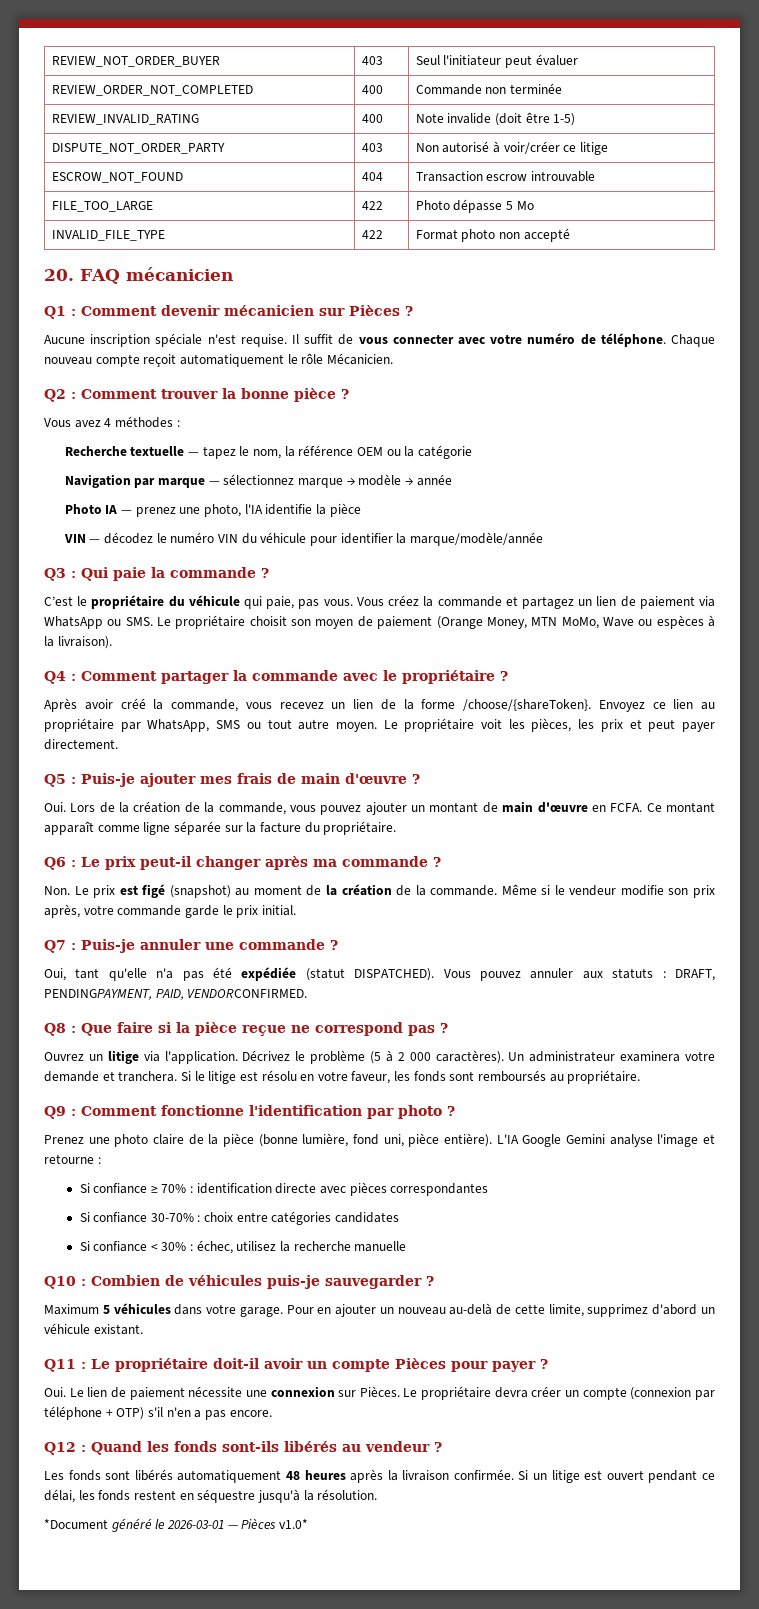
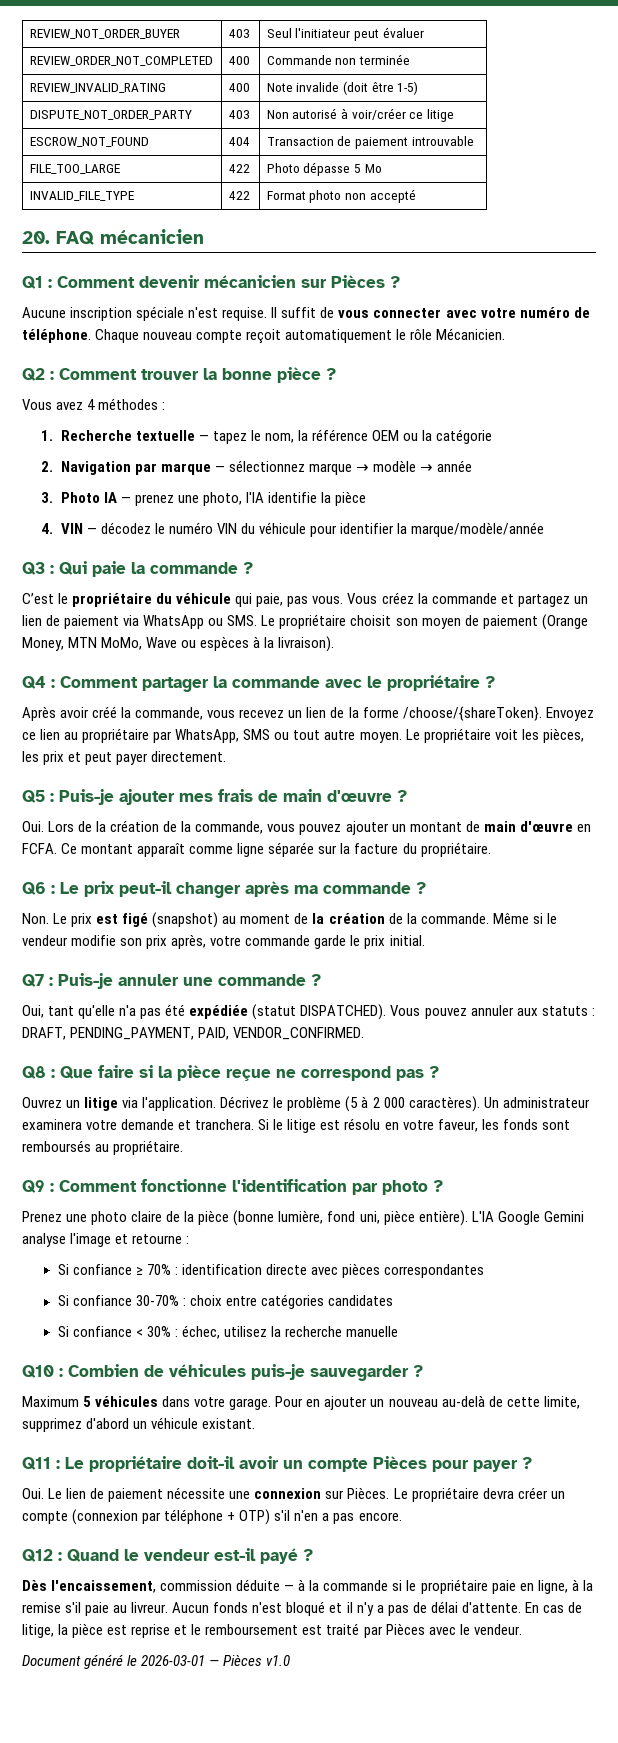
- ESCROW_NOT_FOUND | 404 | Transaction escrow introuvable
+ ESCROW_NOT_FOUND | 404 | Transaction de paiement introuvable
- Recherche textuelle — tapez le nom, la référence OEM ou la catégorie
+ 1. Recherche textuelle — tapez le nom, la référence OEM ou la catégorie
- Navigation par marque — sélectionnez marque → modèle → année
+ 2. Navigation par marque — sélectionnez marque → modèle → année
- Photo IA — prenez une photo, l'IA identifie la pièce
+ 3. Photo IA — prenez une photo, l'IA identifie la pièce
- VIN — décodez le numéro VIN du véhicule pour identifier la marque/modèle/année
+ 4. VIN — décodez le numéro VIN du véhicule pour identifier la marque/modèle/année
- Vous pouvez annuler aux statuts : DRAFT, PENDINGPAYMENT, PAID, VENDORCONFIRMED.
+ Vous pouvez annuler aux statuts : DRAFT, PENDING_PAYMENT, PAID, VENDOR_CONFIRMED.
- Q12 : Quand les fonds sont-ils libérés au vendeur ?
- Les fonds sont libérés automatiquement 48 heures après la livraison confirmée. Si un litige est ouvert pendant ce délai, les fonds restent en séquestre jusqu'à la résolution.
- *Document généré le 2026-03-01 — Pièces v1.0*
+ Q12 : Quand le vendeur est-il payé ?
+ Dès l'encaissement, commission déduite — à la commande si le propriétaire paie en ligne, à la remise s'il paie au livreur. Aucun fonds n'est bloqué et il n'y a pas de délai d'attente. En cas de litige, la pièce est reprise et le remboursement est traité par Pièces avec le vendeur.
+ Document généré le 2026-03-01 — Pièces v1.0

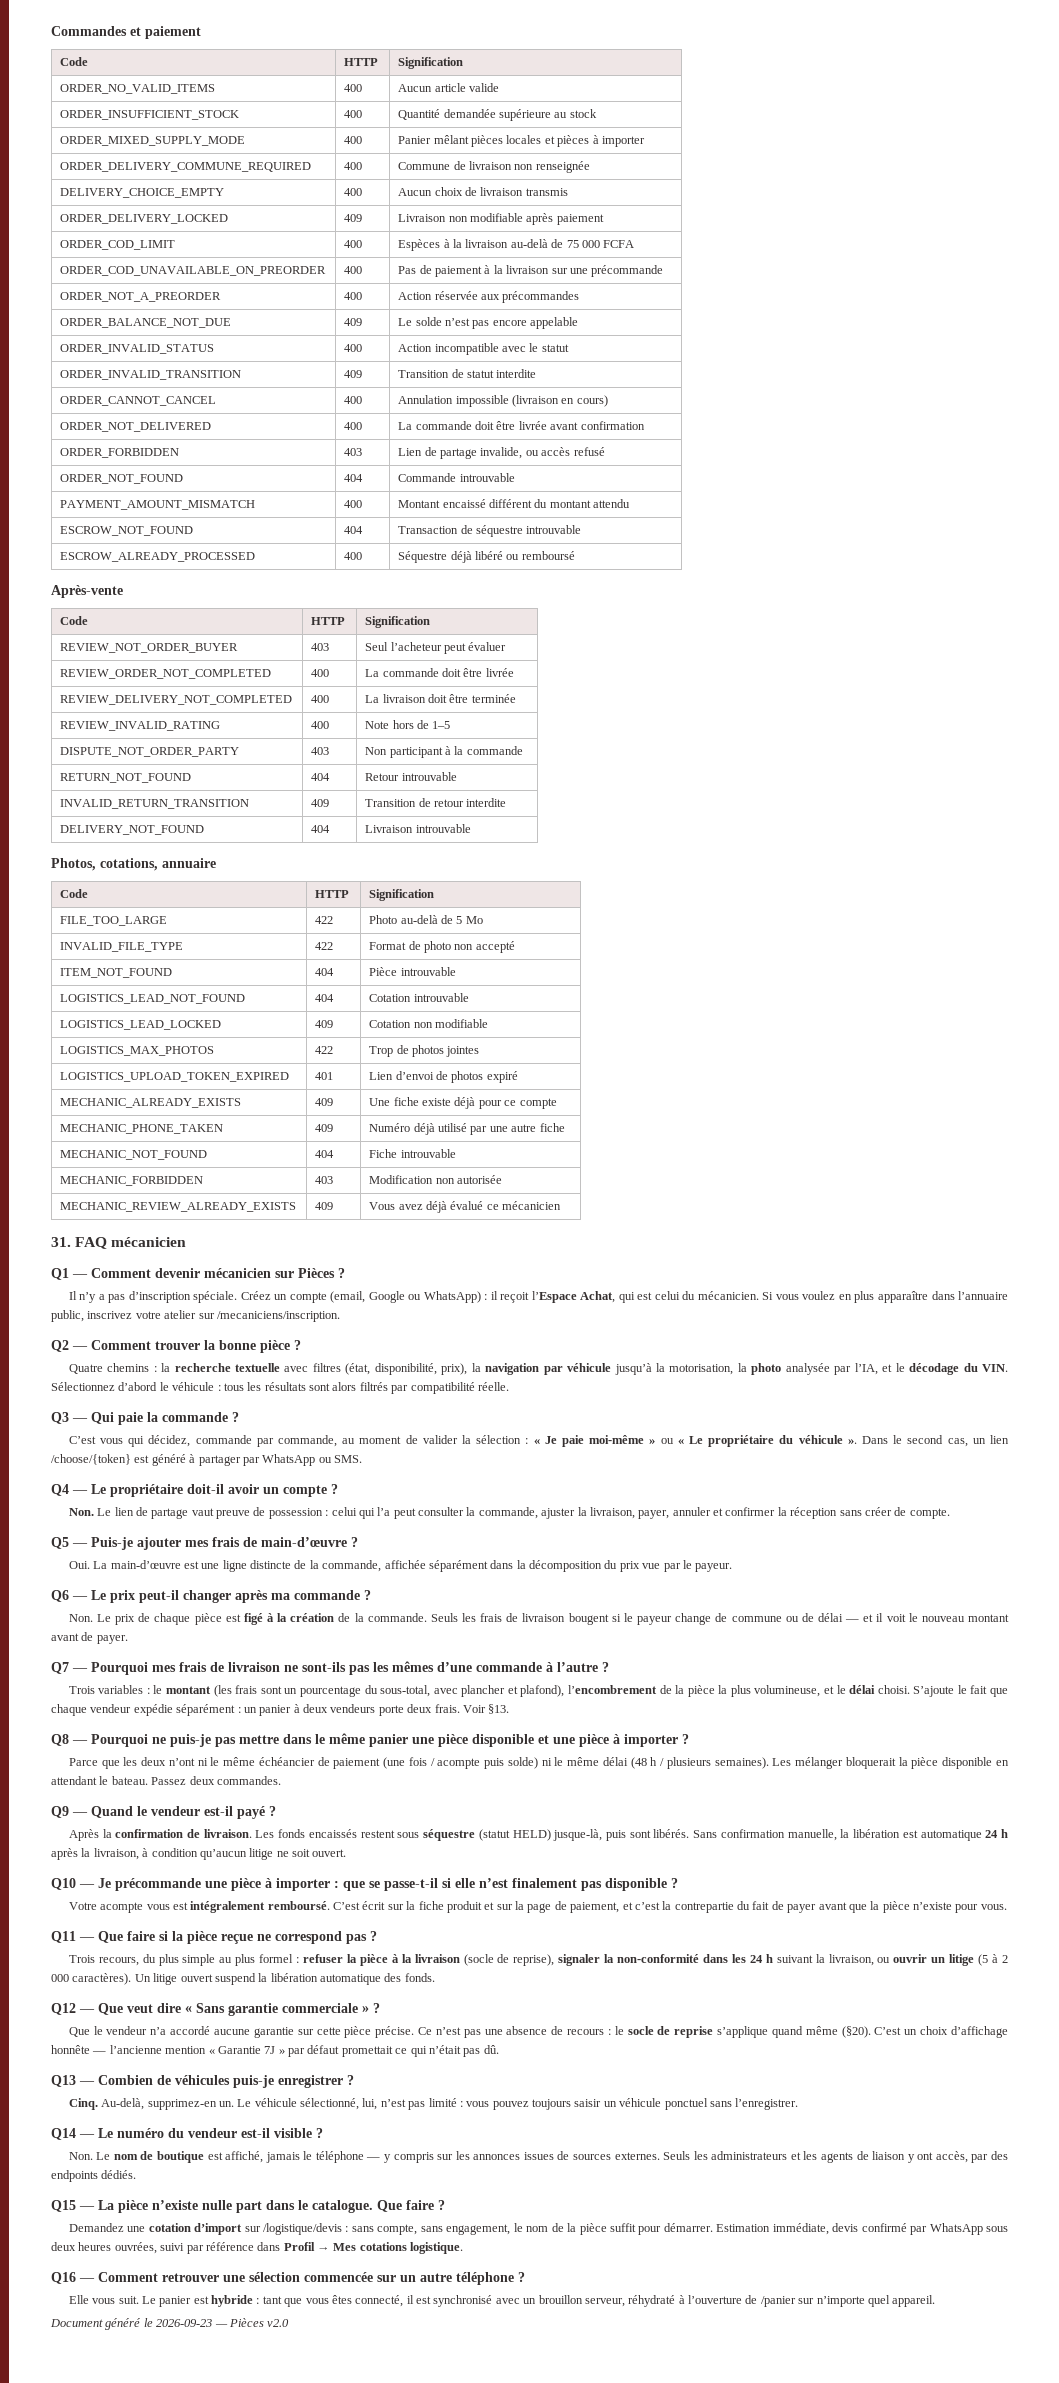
+ Commandes et paiement
+ Code | HTTP | Signification
+ ORDER_NO_VALID_ITEMS | 400 | Aucun article valide
+ ORDER_INSUFFICIENT_STOCK | 400 | Quantité demandée supérieure au stock
+ ORDER_MIXED_SUPPLY_MODE | 400 | Panier mêlant pièces locales et pièces à importer
+ ORDER_DELIVERY_COMMUNE_REQUIRED | 400 | Commune de livraison non renseignée
+ DELIVERY_CHOICE_EMPTY | 400 | Aucun choix de livraison transmis
+ ORDER_DELIVERY_LOCKED | 409 | Livraison non modifiable après paiement
+ ORDER_COD_LIMIT | 400 | Espèces à la livraison au-delà de 75 000 FCFA
+ ORDER_COD_UNAVAILABLE_ON_PREORDER | 400 | Pas de paiement à la livraison sur une précommande
+ ORDER_NOT_A_PREORDER | 400 | Action réservée aux précommandes
+ ORDER_BALANCE_NOT_DUE | 409 | Le solde n’est pas encore appelable
+ ORDER_INVALID_STATUS | 400 | Action incompatible avec le statut
+ ORDER_INVALID_TRANSITION | 409 | Transition de statut interdite
+ ORDER_CANNOT_CANCEL | 400 | Annulation impossible (livraison en cours)
+ ORDER_NOT_DELIVERED | 400 | La commande doit être livrée avant confirmation
+ ORDER_FORBIDDEN | 403 | Lien de partage invalide, ou accès refusé
+ ORDER_NOT_FOUND | 404 | Commande introuvable
+ PAYMENT_AMOUNT_MISMATCH | 400 | Montant encaissé différent du montant attendu
+ ESCROW_NOT_FOUND | 404 | Transaction de séquestre introuvable
+ ESCROW_ALREADY_PROCESSED | 400 | Séquestre déjà libéré ou remboursé
+ Après-vente
+ Code | HTTP | Signification
- REVIEW_NOT_ORDER_BUYER | 403 | Seul l'initiateur peut évaluer
+ REVIEW_NOT_ORDER_BUYER | 403 | Seul l’acheteur peut évaluer
- REVIEW_ORDER_NOT_COMPLETED | 400 | Commande non terminée
+ REVIEW_ORDER_NOT_COMPLETED | 400 | La commande doit être livrée
+ REVIEW_DELIVERY_NOT_COMPLETED | 400 | La livraison doit être terminée
- REVIEW_INVALID_RATING | 400 | Note invalide (doit être 1-5)
+ REVIEW_INVALID_RATING | 400 | Note hors de 1–5
- DISPUTE_NOT_ORDER_PARTY | 403 | Non autorisé à voir/créer ce litige
- ESCROW_NOT_FOUND | 404 | Transaction de paiement introuvable
+ DISPUTE_NOT_ORDER_PARTY | 403 | Non participant à la commande
+ RETURN_NOT_FOUND | 404 | Retour introuvable
+ INVALID_RETURN_TRANSITION | 409 | Transition de retour interdite
+ DELIVERY_NOT_FOUND | 404 | Livraison introuvable
+ Photos, cotations, annuaire
+ Code | HTTP | Signification
- FILE_TOO_LARGE | 422 | Photo dépasse 5 Mo
+ FILE_TOO_LARGE | 422 | Photo au-delà de 5 Mo
- INVALID_FILE_TYPE | 422 | Format photo non accepté
+ INVALID_FILE_TYPE | 422 | Format de photo non accepté
- 20. FAQ mécanicien
+ ITEM_NOT_FOUND | 404 | Pièce introuvable
+ LOGISTICS_LEAD_NOT_FOUND | 404 | Cotation introuvable
+ LOGISTICS_LEAD_LOCKED | 409 | Cotation non modifiable
+ LOGISTICS_MAX_PHOTOS | 422 | Trop de photos jointes
+ LOGISTICS_UPLOAD_TOKEN_EXPIRED | 401 | Lien d’envoi de photos expiré
+ MECHANIC_ALREADY_EXISTS | 409 | Une fiche existe déjà pour ce compte
+ MECHANIC_PHONE_TAKEN | 409 | Numéro déjà utilisé par une autre fiche
+ MECHANIC_NOT_FOUND | 404 | Fiche introuvable
+ MECHANIC_FORBIDDEN | 403 | Modification non autorisée
+ MECHANIC_REVIEW_ALREADY_EXISTS | 409 | Vous avez déjà évalué ce mécanicien
+ 31. FAQ mécanicien
- Q1 : Comment devenir mécanicien sur Pièces ?
+ Q1 — Comment devenir mécanicien sur Pièces ?
- Aucune inscription spéciale n'est requise. Il suffit de vous connecter avec votre numéro de téléphone. Chaque nouveau compte reçoit automatiquement le rôle Mécanicien.
+ Il n’y a pas d’inscription spéciale. Créez un compte (email, Google ou WhatsApp) : il reçoit l’Espace Achat, qui est celui du mécanicien. Si vous voulez en plus apparaître dans l’annuaire public, inscrivez votre atelier sur /mecaniciens/inscription.
- Q2 : Comment trouver la bonne pièce ?
+ Q2 — Comment trouver la bonne pièce ?
- Vous avez 4 méthodes :
- 1. Recherche textuelle — tapez le nom, la référence OEM ou la catégorie
- 2. Navigation par marque — sélectionnez marque → modèle → année
- 3. Photo IA — prenez une photo, l'IA identifie la pièce
- 4. VIN — décodez le numéro VIN du véhicule pour identifier la marque/modèle/année
+ Quatre chemins : la recherche textuelle avec filtres (état, disponibilité, prix), la navigation par véhicule jusqu’à la motorisation, la photo analysée par l’IA, et le décodage du VIN. Sélectionnez d’abord le véhicule : tous les résultats sont alors filtrés par compatibilité réelle.
- Q3 : Qui paie la commande ?
+ Q3 — Qui paie la commande ?
- C’est le propriétaire du véhicule qui paie, pas vous. Vous créez la commande et partagez un lien de paiement via WhatsApp ou SMS. Le propriétaire choisit son moyen de paiement (Orange Money, MTN MoMo, Wave ou espèces à la livraison).
- Q4 : Comment partager la commande avec le propriétaire ?
- Après avoir créé la commande, vous recevez un lien de la forme /choose/{shareToken}. Envoyez ce lien au propriétaire par WhatsApp, SMS ou tout autre moyen. Le propriétaire voit les pièces, les prix et peut payer directement.
+ C’est vous qui décidez, commande par commande, au moment de valider la sélection : « Je paie moi-même » ou « Le propriétaire du véhicule ». Dans le second cas, un lien /choose/{token} est généré à partager par WhatsApp ou SMS.
+ Q4 — Le propriétaire doit-il avoir un compte ?
+ Non. Le lien de partage vaut preuve de possession : celui qui l’a peut consulter la commande, ajuster la livraison, payer, annuler et confirmer la réception sans créer de compte.
- Q5 : Puis-je ajouter mes frais de main d'œuvre ?
- Oui. Lors de la création de la commande, vous pouvez ajouter un montant de main d'œuvre en FCFA. Ce montant apparaît comme ligne séparée sur la facture du propriétaire.
+ Q5 — Puis-je ajouter mes frais de main-d’œuvre ?
+ Oui. La main-d’œuvre est une ligne distincte de la commande, affichée séparément dans la décomposition du prix vue par le payeur.
- Q6 : Le prix peut-il changer après ma commande ?
+ Q6 — Le prix peut-il changer après ma commande ?
- Non. Le prix est figé (snapshot) au moment de la création de la commande.
+ Non. Le prix de chaque pièce est figé à la création de la commande.
- Même si le vendeur modifie son prix après, votre commande garde le prix initial.
- Q7 : Puis-je annuler une commande ?
- Oui, tant qu'elle n'a pas été expédiée (statut DISPATCHED). Vous pouvez annuler aux statuts : DRAFT, PENDING_PAYMENT, PAID, VENDOR_CONFIRMED.
- Q8 : Que faire si la pièce reçue ne correspond pas ?
+ Seuls les frais de livraison bougent si le payeur change de commune ou de délai — et il voit le nouveau montant avant de payer.
+ Q7 — Pourquoi mes frais de livraison ne sont-ils pas les mêmes d’une commande à l’autre ?
+ Trois variables : le montant (les frais sont un pourcentage du sous-total, avec plancher et plafond), l’encombrement de la pièce la plus volumineuse, et le délai choisi. S’ajoute le fait que chaque vendeur expédie séparément : un panier à deux vendeurs porte deux frais. Voir §13.
+ Q8 — Pourquoi ne puis-je pas mettre dans le même panier une pièce disponible et une pièce à importer ?
+ Parce que les deux n’ont ni le même échéancier de paiement (une fois / acompte puis solde) ni le même délai (48 h / plusieurs semaines). Les mélanger bloquerait la pièce disponible en attendant le bateau. Passez deux commandes.
+ Q9 — Quand le vendeur est-il payé ?
+ Après la confirmation de livraison. Les fonds encaissés restent sous séquestre (statut HELD) jusque-là, puis sont libérés. Sans confirmation manuelle, la libération est automatique 24 h après la livraison, à condition qu’aucun litige ne soit ouvert.
+ Q10 — Je précommande une pièce à importer : que se passe-t-il si elle n’est finalement pas disponible ?
+ Votre acompte vous est intégralement remboursé. C’est écrit sur la fiche produit et sur la page de paiement, et c’est la contrepartie du fait de payer avant que la pièce n’existe pour vous.
+ Q11 — Que faire si la pièce reçue ne correspond pas ?
- Ouvrez un litige via l'application. Décrivez le problème (5 à 2 000 caractères).
+ Trois recours, du plus simple au plus formel : refuser la pièce à la livraison (socle de reprise), signaler la non-conformité dans les 24 h suivant la livraison, ou ouvrir un litige (5 à 2 000 caractères).
- Un administrateur examinera votre demande et tranchera. Si le litige est résolu en votre faveur, les fonds sont remboursés au propriétaire.
- Q9 : Comment fonctionne l'identification par photo ?
- Prenez une photo claire de la pièce (bonne lumière, fond uni, pièce entière). L'IA Google Gemini analyse l'image et retourne :
- Si confiance ≥ 70% : identification directe avec pièces correspondantes
- Si confiance 30-70% : choix entre catégories candidates
- Si confiance < 30% : échec, utilisez la recherche manuelle
- Q10 : Combien de véhicules puis-je sauvegarder ?
- Maximum 5 véhicules dans votre garage. Pour en ajouter un nouveau au-delà de cette limite, supprimez d'abord un véhicule existant.
- Q11 : Le propriétaire doit-il avoir un compte Pièces pour payer ?
- Oui. Le lien de paiement nécessite une connexion sur Pièces. Le propriétaire devra créer un compte (connexion par téléphone + OTP) s'il n'en a pas encore.
- Q12 : Quand le vendeur est-il payé ?
- Dès l'encaissement, commission déduite — à la commande si le propriétaire paie en ligne, à la remise s'il paie au livreur. Aucun fonds n'est bloqué et il n'y a pas de délai d'attente. En cas de litige, la pièce est reprise et le remboursement est traité par Pièces avec le vendeur.
+ Un litige ouvert suspend la libération automatique des fonds.
+ Q12 — Que veut dire « Sans garantie commerciale » ?
+ Que le vendeur n’a accordé aucune garantie sur cette pièce précise. Ce n’est pas une absence de recours : le socle de reprise s’applique quand même (§20). C’est un choix d’affichage honnête — l’ancienne mention « Garantie 7J » par défaut promettait ce qui n’était pas dû.
+ Q13 — Combien de véhicules puis-je enregistrer ?
+ Cinq. Au-delà, supprimez-en un. Le véhicule sélectionné, lui, n’est pas limité : vous pouvez toujours saisir un véhicule ponctuel sans l’enregistrer.
+ Q14 — Le numéro du vendeur est-il visible ?
+ Non. Le nom de boutique est affiché, jamais le téléphone — y compris sur les annonces issues de sources externes. Seuls les administrateurs et les agents de liaison y ont accès, par des endpoints dédiés.
+ Q15 — La pièce n’existe nulle part dans le catalogue. Que faire ?
+ Demandez une cotation d’import sur /logistique/devis : sans compte, sans engagement, le nom de la pièce suffit pour démarrer. Estimation immédiate, devis confirmé par WhatsApp sous deux heures ouvrées, suivi par référence dans Profil → Mes cotations logistique.
+ Q16 — Comment retrouver une sélection commencée sur un autre téléphone ?
+ Elle vous suit. Le panier est hybride : tant que vous êtes connecté, il est synchronisé avec un brouillon serveur, réhydraté à l’ouverture de /panier sur n’importe quel appareil.
- Document généré le 2026-03-01 — Pièces v1.0
+ Document généré le 2026-09-23 — Pièces v2.0

